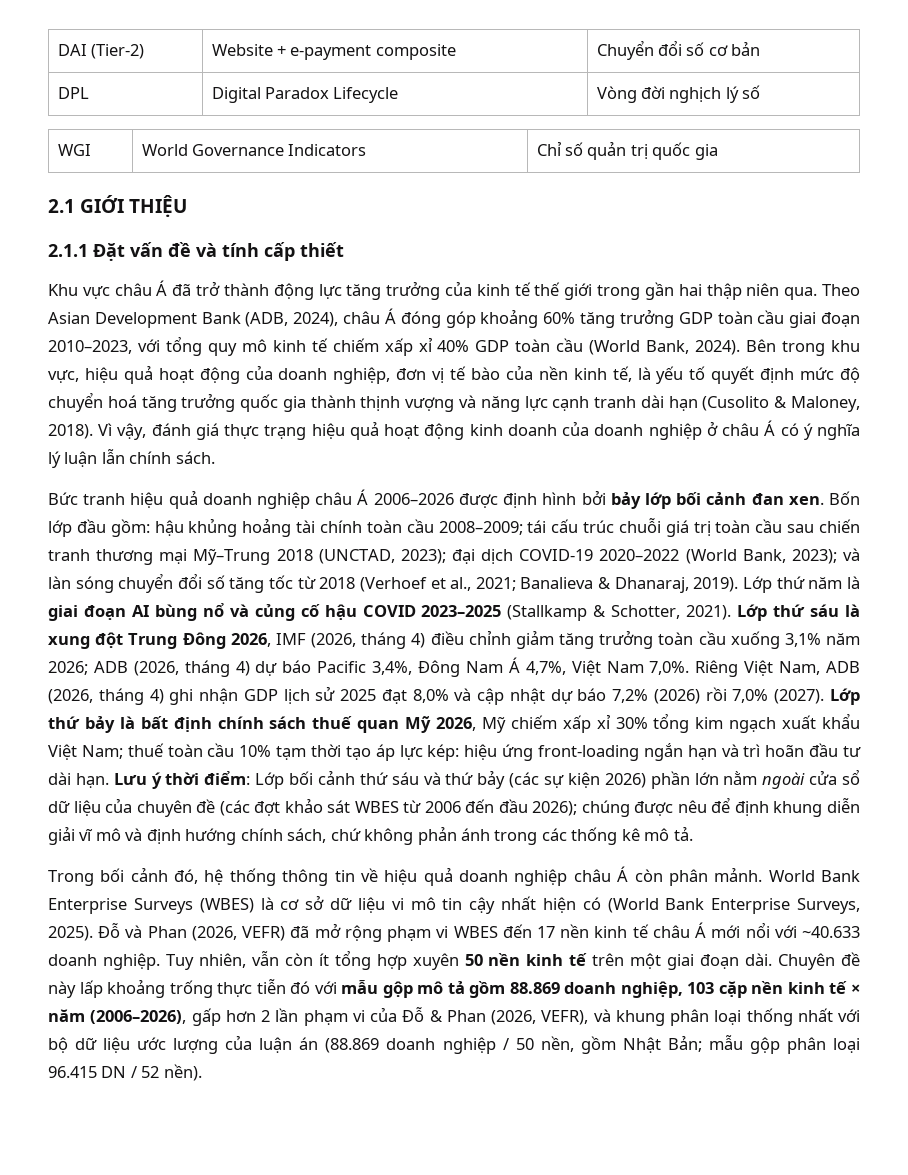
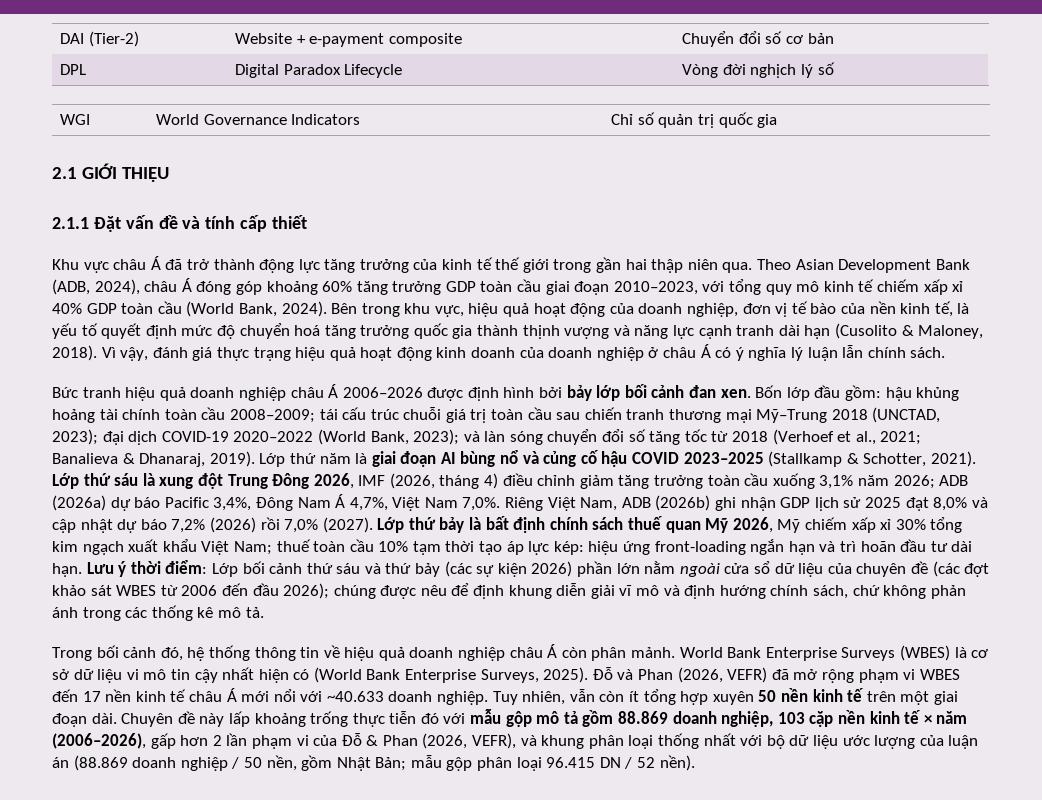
- Lớp thứ sáu là xung đột Trung Đông 2026, IMF (2026, tháng 4) điều chỉnh giảm tăng trưởng toàn cầu xuống 3,1% năm 2026; ADB (2026, tháng 4) dự báo Pacific 3,4%, Đông Nam Á 4,7%, Việt Nam 7,0%.
+ Lớp thứ sáu là xung đột Trung Đông 2026, IMF (2026, tháng 4) điều chỉnh giảm tăng trưởng toàn cầu xuống 3,1% năm 2026; ADB (2026a) dự báo Pacific 3,4%, Đông Nam Á 4,7%, Việt Nam 7,0%.
- Riêng Việt Nam, ADB (2026, tháng 4) ghi nhận GDP lịch sử 2025 đạt 8,0% và cập nhật dự báo 7,2% (2026) rồi 7,0% (2027).
+ Riêng Việt Nam, ADB (2026b) ghi nhận GDP lịch sử 2025 đạt 8,0% và cập nhật dự báo 7,2% (2026) rồi 7,0% (2027).

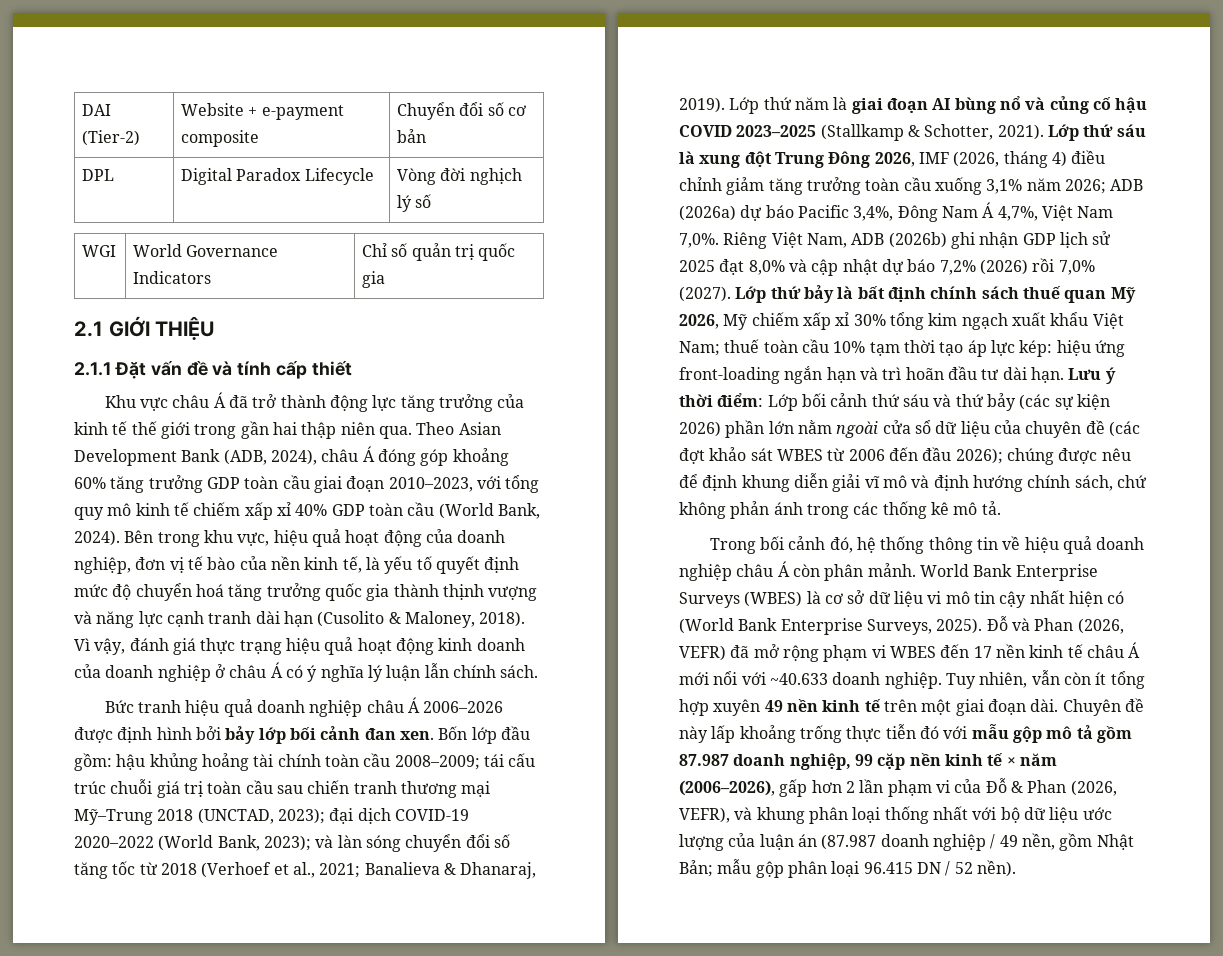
- Tuy nhiên, vẫn còn ít tổng hợp xuyên 50 nền kinh tế trên một giai đoạn dài.
+ Tuy nhiên, vẫn còn ít tổng hợp xuyên 49 nền kinh tế trên một giai đoạn dài.
- Chuyên đề này lấp khoảng trống thực tiễn đó với mẫu gộp mô tả gồm 88.869 doanh nghiệp, 103 cặp nền kinh tế × năm (2006–2026), gấp hơn 2 lần phạm vi của Đỗ & Phan (2026, VEFR), và khung phân loại thống nhất với bộ dữ liệu ước lượng của luận án (88.869 doanh nghiệp / 50 nền, gồm Nhật Bản;
+ Chuyên đề này lấp khoảng trống thực tiễn đó với mẫu gộp mô tả gồm 87.987 doanh nghiệp, 99 cặp nền kinh tế × năm (2006–2026), gấp hơn 2 lần phạm vi của Đỗ & Phan (2026, VEFR), và khung phân loại thống nhất với bộ dữ liệu ước lượng của luận án (87.987 doanh nghiệp / 49 nền, gồm Nhật Bản;

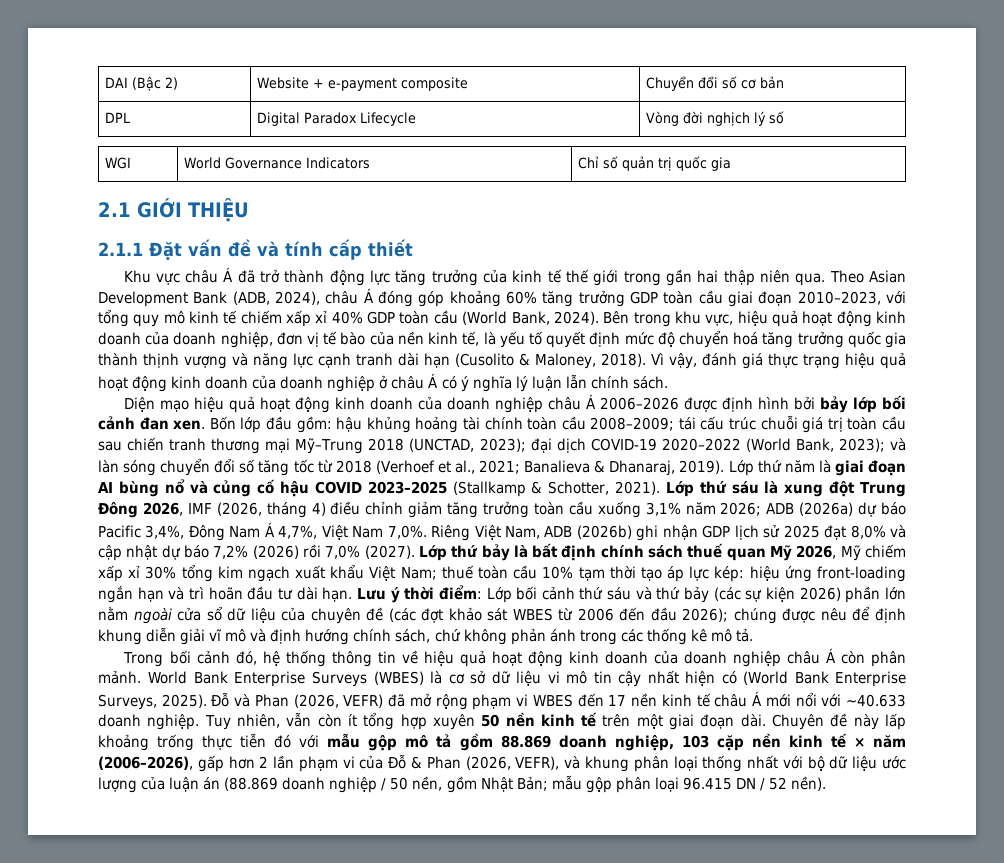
- DAI (Tier-2) | Website + e-payment composite | Chuyển đổi số cơ bản
+ DAI (Bậc 2) | Website + e-payment composite | Chuyển đổi số cơ bản
- Bên trong khu vực, hiệu quả hoạt động của doanh nghiệp, đơn vị tế bào của nền kinh tế, là yếu tố quyết định mức độ chuyển hoá tăng trưởng quốc gia thành thịnh vượng và năng lực cạnh tranh dài hạn (Cusolito & Maloney, 2018).
+ Bên trong khu vực, hiệu quả hoạt động kinh doanh của doanh nghiệp, đơn vị tế bào của nền kinh tế, là yếu tố quyết định mức độ chuyển hoá tăng trưởng quốc gia thành thịnh vượng và năng lực cạnh tranh dài hạn (Cusolito & Maloney, 2018).
- Bức tranh hiệu quả doanh nghiệp châu Á 2006–2026 được định hình bởi bảy lớp bối cảnh đan xen.
+ Diện mạo hiệu quả hoạt động kinh doanh của doanh nghiệp châu Á 2006–2026 được định hình bởi bảy lớp bối cảnh đan xen.
- Trong bối cảnh đó, hệ thống thông tin về hiệu quả doanh nghiệp châu Á còn phân mảnh.
+ Trong bối cảnh đó, hệ thống thông tin về hiệu quả hoạt động kinh doanh của doanh nghiệp châu Á còn phân mảnh.
- Tuy nhiên, vẫn còn ít tổng hợp xuyên 49 nền kinh tế trên một giai đoạn dài.
+ Tuy nhiên, vẫn còn ít tổng hợp xuyên 50 nền kinh tế trên một giai đoạn dài.
- Chuyên đề này lấp khoảng trống thực tiễn đó với mẫu gộp mô tả gồm 87.987 doanh nghiệp, 99 cặp nền kinh tế × năm (2006–2026), gấp hơn 2 lần phạm vi của Đỗ & Phan (2026, VEFR), và khung phân loại thống nhất với bộ dữ liệu ước lượng của luận án (87.987 doanh nghiệp / 49 nền, gồm Nhật Bản;
+ Chuyên đề này lấp khoảng trống thực tiễn đó với mẫu gộp mô tả gồm 88.869 doanh nghiệp, 103 cặp nền kinh tế × năm (2006–2026), gấp hơn 2 lần phạm vi của Đỗ & Phan (2026, VEFR), và khung phân loại thống nhất với bộ dữ liệu ước lượng của luận án (88.869 doanh nghiệp / 50 nền, gồm Nhật Bản;

